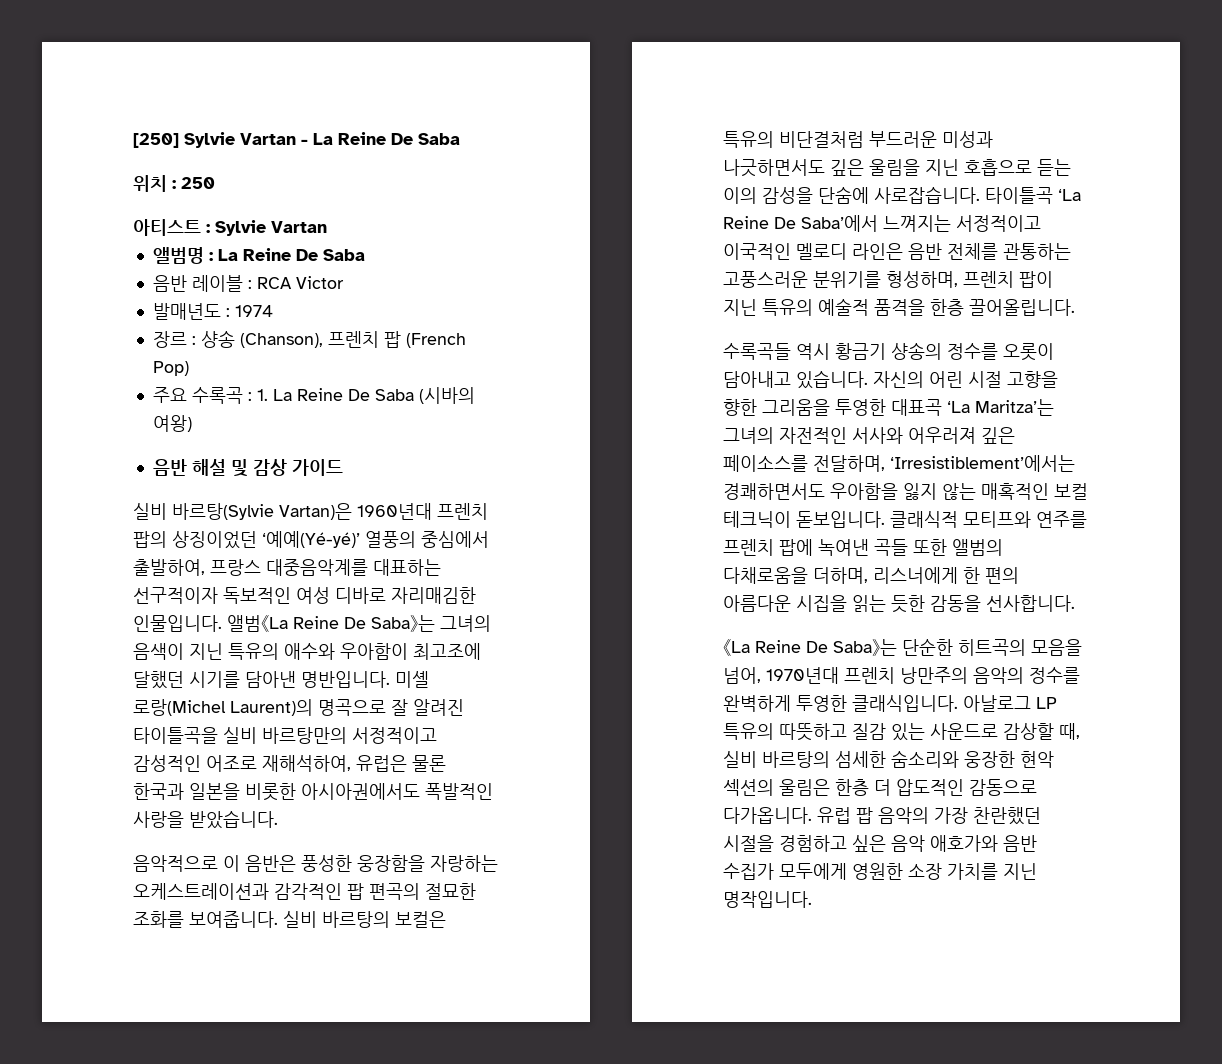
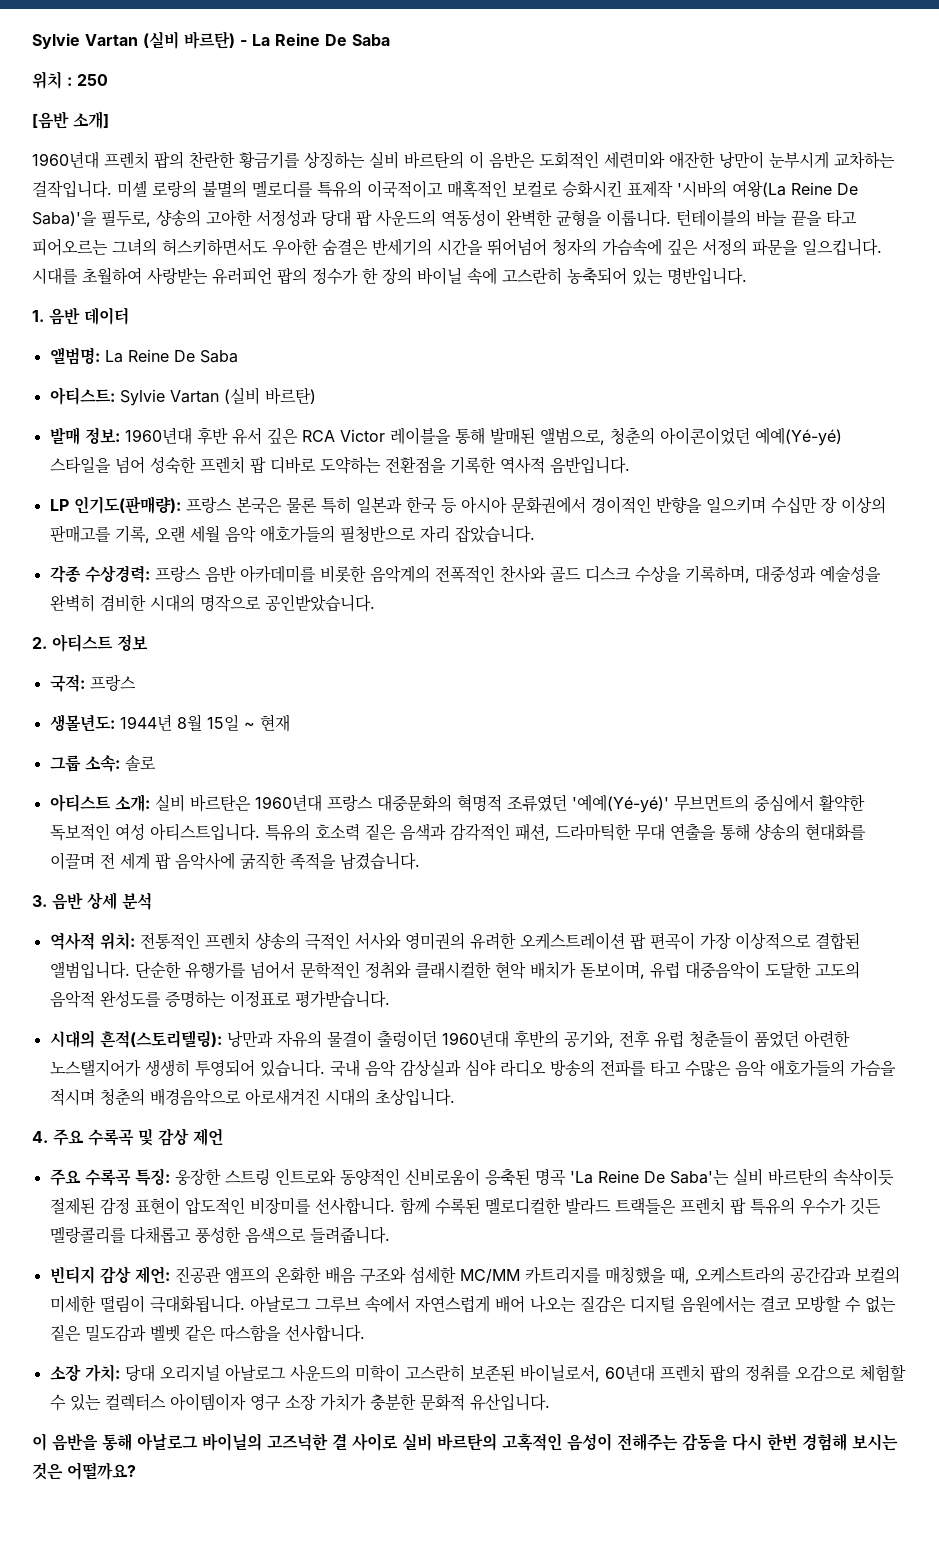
- [250] Sylvie Vartan - La Reine De Saba
+ Sylvie Vartan (실비 바르탄) - La Reine De Saba
- 아티스트 : Sylvie Vartan
- 앨범명 : La Reine De Saba
- 음반 레이블 : RCA Victor
- 발매년도 : 1974
- 장르 : 샹송 (Chanson), 프렌치 팝 (French Pop)
- 주요 수록곡 : 1. La Reine De Saba (시바의 여왕)
- 음반 해설 및 감상 가이드
- 실비 바르탕(Sylvie Vartan)은 1960년대 프렌치 팝의 상징이었던 ‘예예(Yé-yé)’ 열풍의 중심에서 출발하여, 프랑스 대중음악계를 대표하는 선구적이자 독보적인 여성 디바로 자리매김한 인물입니다. 앨범《La Reine De Saba》는 그녀의 음색이 지닌 특유의 애수와 우아함이 최고조에 달했던 시기를 담아낸 명반입니다. 미셸 로랑(Michel Laurent)의 명곡으로 잘 알려진 타이틀곡을 실비 바르탕만의 서정적이고 감성적인 어조로 재해석하여, 유럽은 물론 한국과 일본을 비롯한 아시아권에서도 폭발적인 사랑을 받았습니다.
- 음악적으로 이 음반은 풍성한 웅장함을 자랑하는 오케스트레이션과 감각적인 팝 편곡의 절묘한 조화를 보여줍니다. 실비 바르탕의 보컬은 특유의 비단결처럼 부드러운 미성과 나긋하면서도 깊은 울림을 지닌 호흡으로 듣는 이의 감성을 단숨에 사로잡습니다. 타이틀곡 ‘La Reine De Saba’에서 느껴지는 서정적이고 이국적인 멜로디 라인은 음반 전체를 관통하는 고풍스러운 분위기를 형성하며, 프렌치 팝이 지닌 특유의 예술적 품격을 한층 끌어올립니다.
- 수록곡들 역시 황금기 샹송의 정수를 오롯이 담아내고 있습니다. 자신의 어린 시절 고향을 향한 그리움을 투영한 대표곡 ‘La Maritza’는 그녀의 자전적인 서사와 어우러져 깊은 페이소스를 전달하며, ‘Irresistiblement’에서는 경쾌하면서도 우아함을 잃지 않는 매혹적인 보컬 테크닉이 돋보입니다. 클래식적 모티프와 연주를 프렌치 팝에 녹여낸 곡들 또한 앨범의 다채로움을 더하며, 리스너에게 한 편의 아름다운 시집을 읽는 듯한 감동을 선사합니다.
- 《La Reine De Saba》는 단순한 히트곡의 모음을 넘어, 1970년대 프렌치 낭만주의 음악의 정수를 완벽하게 투영한 클래식입니다. 아날로그 LP 특유의 따뜻하고 질감 있는 사운드로 감상할 때, 실비 바르탕의 섬세한 숨소리와 웅장한 현악 섹션의 울림은 한층 더 압도적인 감동으로 다가옵니다. 유럽 팝 음악의 가장 찬란했던 시절을 경험하고 싶은 음악 애호가와 음반 수집가 모두에게 영원한 소장 가치를 지닌 명작입니다.
+ [음반 소개]
+ 1960년대 프렌치 팝의 찬란한 황금기를 상징하는 실비 바르탄의 이 음반은 도회적인 세련미와 애잔한 낭만이 눈부시게 교차하는 걸작입니다. 미셸 로랑의 불멸의 멜로디를 특유의 이국적이고 매혹적인 보컬로 승화시킨 표제작 '시바의 여왕(La Reine De Saba)'을 필두로, 샹송의 고아한 서정성과 당대 팝 사운드의 역동성이 완벽한 균형을 이룹니다. 턴테이블의 바늘 끝을 타고 피어오르는 그녀의 허스키하면서도 우아한 숨결은 반세기의 시간을 뛰어넘어 청자의 가슴속에 깊은 서정의 파문을 일으킵니다. 시대를 초월하여 사랑받는 유러피언 팝의 정수가 한 장의 바이닐 속에 고스란히 농축되어 있는 명반입니다.
+ 1. 음반 데이터
+ 앨범명: La Reine De Saba
+ 아티스트: Sylvie Vartan (실비 바르탄)
+ 발매 정보: 1960년대 후반 유서 깊은 RCA Victor 레이블을 통해 발매된 앨범으로, 청춘의 아이콘이었던 예예(Yé-yé) 스타일을 넘어 성숙한 프렌치 팝 디바로 도약하는 전환점을 기록한 역사적 음반입니다.
+ LP 인기도(판매량): 프랑스 본국은 물론 특히 일본과 한국 등 아시아 문화권에서 경이적인 반향을 일으키며 수십만 장 이상의 판매고를 기록, 오랜 세월 음악 애호가들의 필청반으로 자리 잡았습니다.
+ 각종 수상경력: 프랑스 음반 아카데미를 비롯한 음악계의 전폭적인 찬사와 골드 디스크 수상을 기록하며, 대중성과 예술성을 완벽히 겸비한 시대의 명작으로 공인받았습니다.
+ 2. 아티스트 정보
+ 국적: 프랑스
+ 생몰년도: 1944년 8월 15일 ~ 현재
+ 그룹 소속: 솔로
+ 아티스트 소개: 실비 바르탄은 1960년대 프랑스 대중문화의 혁명적 조류였던 '예예(Yé-yé)' 무브먼트의 중심에서 활약한 독보적인 여성 아티스트입니다. 특유의 호소력 짙은 음색과 감각적인 패션, 드라마틱한 무대 연출을 통해 샹송의 현대화를 이끌며 전 세계 팝 음악사에 굵직한 족적을 남겼습니다.
+ 3. 음반 상세 분석
+ 역사적 위치: 전통적인 프렌치 샹송의 극적인 서사와 영미권의 유려한 오케스트레이션 팝 편곡이 가장 이상적으로 결합된 앨범입니다. 단순한 유행가를 넘어서 문학적인 정취와 클래시컬한 현악 배치가 돋보이며, 유럽 대중음악이 도달한 고도의 음악적 완성도를 증명하는 이정표로 평가받습니다.
+ 시대의 흔적(스토리텔링): 낭만과 자유의 물결이 출렁이던 1960년대 후반의 공기와, 전후 유럽 청춘들이 품었던 아련한 노스탤지어가 생생히 투영되어 있습니다. 국내 음악 감상실과 심야 라디오 방송의 전파를 타고 수많은 음악 애호가들의 가슴을 적시며 청춘의 배경음악으로 아로새겨진 시대의 초상입니다.
+ 4. 주요 수록곡 및 감상 제언
+ 주요 수록곡 특징: 웅장한 스트링 인트로와 동양적인 신비로움이 응축된 명곡 'La Reine De Saba'는 실비 바르탄의 속삭이듯 절제된 감정 표현이 압도적인 비장미를 선사합니다. 함께 수록된 멜로디컬한 발라드 트랙들은 프렌치 팝 특유의 우수가 깃든 멜랑콜리를 다채롭고 풍성한 음색으로 들려줍니다.
+ 빈티지 감상 제언: 진공관 앰프의 온화한 배음 구조와 섬세한 MC/MM 카트리지를 매칭했을 때, 오케스트라의 공간감과 보컬의 미세한 떨림이 극대화됩니다. 아날로그 그루브 속에서 자연스럽게 배어 나오는 질감은 디지털 음원에서는 결코 모방할 수 없는 짙은 밀도감과 벨벳 같은 따스함을 선사합니다.
+ 소장 가치: 당대 오리지널 아날로그 사운드의 미학이 고스란히 보존된 바이닐로서, 60년대 프렌치 팝의 정취를 오감으로 체험할 수 있는 컬렉터스 아이템이자 영구 소장 가치가 충분한 문화적 유산입니다.
+ 이 음반을 통해 아날로그 바이닐의 고즈넉한 결 사이로 실비 바르탄의 고혹적인 음성이 전해주는 감동을 다시 한번 경험해 보시는 것은 어떨까요?

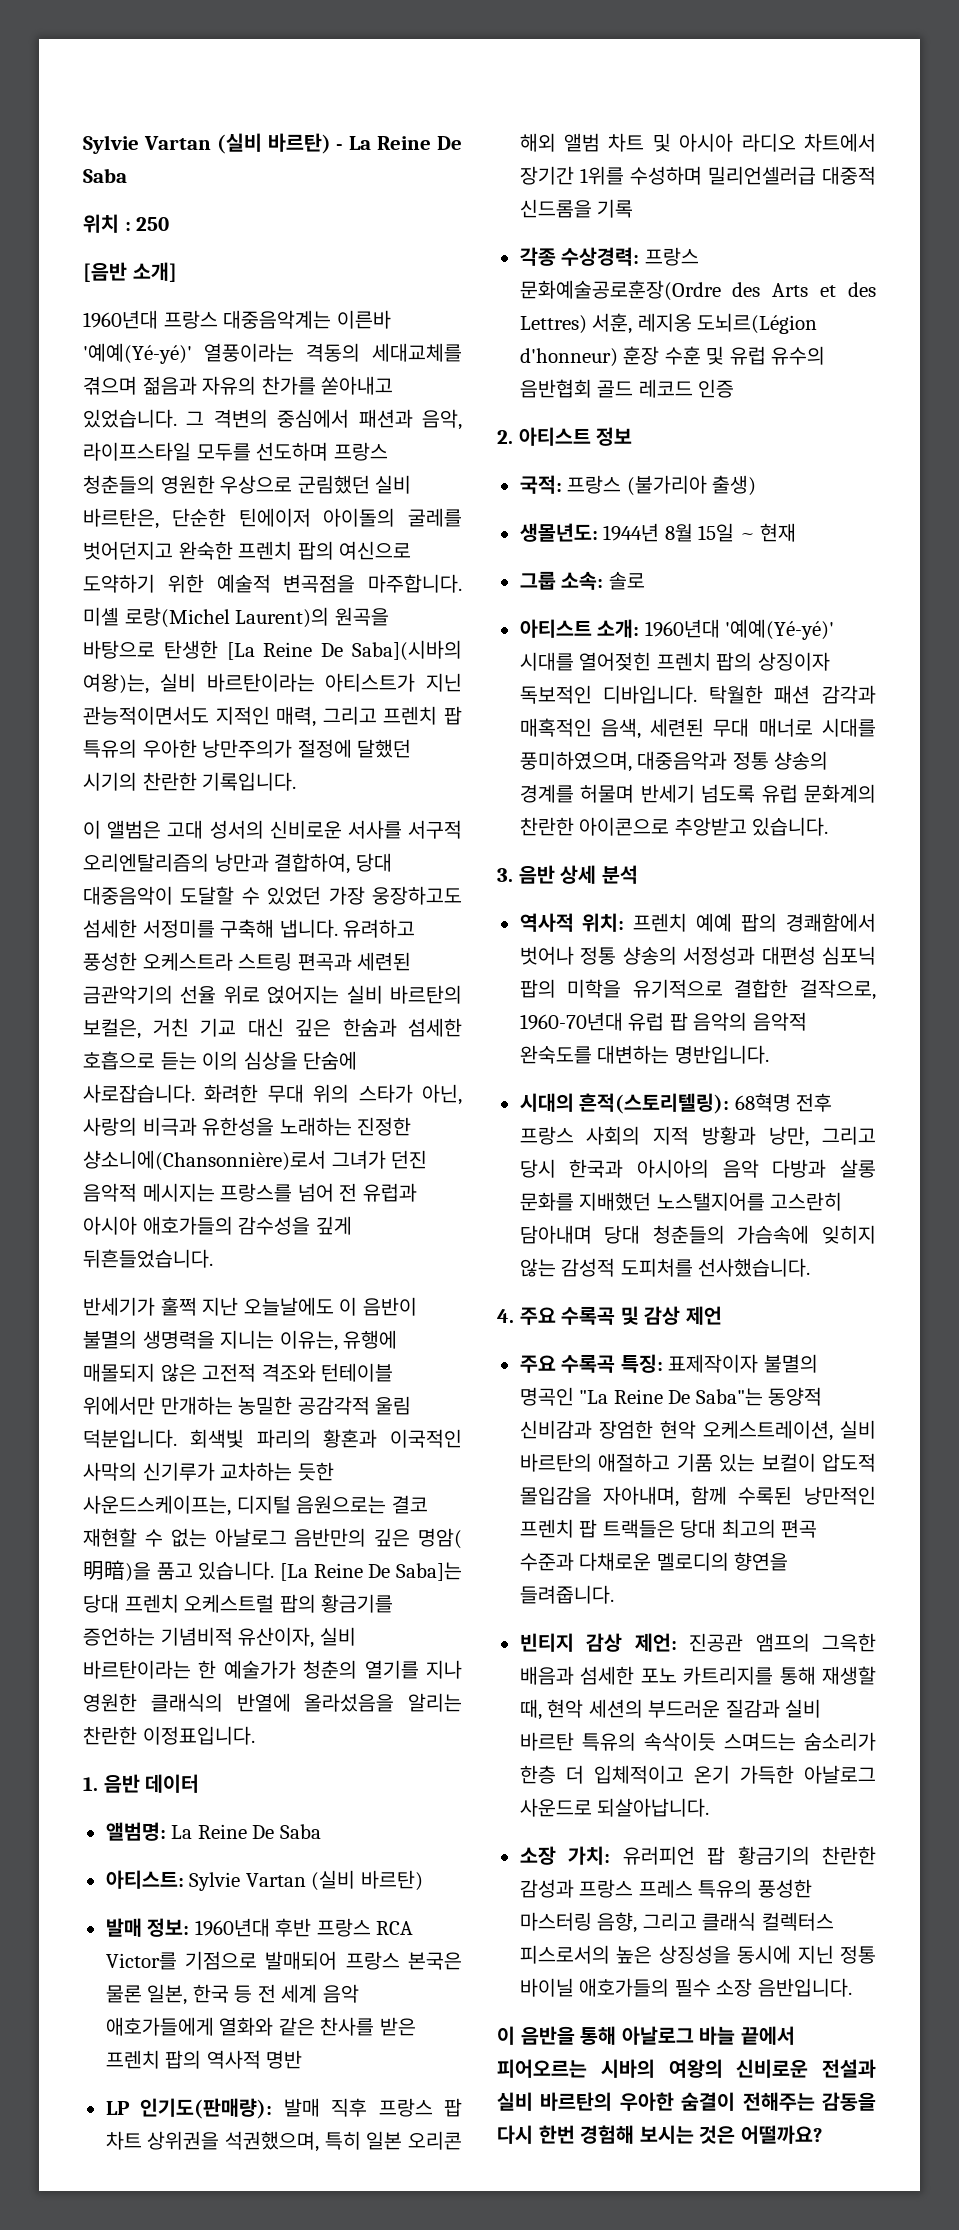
- 1960년대 프렌치 팝의 찬란한 황금기를 상징하는 실비 바르탄의 이 음반은 도회적인 세련미와 애잔한 낭만이 눈부시게 교차하는 걸작입니다. 미셸 로랑의 불멸의 멜로디를 특유의 이국적이고 매혹적인 보컬로 승화시킨 표제작 '시바의 여왕(La Reine De Saba)'을 필두로, 샹송의 고아한 서정성과 당대 팝 사운드의 역동성이 완벽한 균형을 이룹니다. 턴테이블의 바늘 끝을 타고 피어오르는 그녀의 허스키하면서도 우아한 숨결은 반세기의 시간을 뛰어넘어 청자의 가슴속에 깊은 서정의 파문을 일으킵니다. 시대를 초월하여 사랑받는 유러피언 팝의 정수가 한 장의 바이닐 속에 고스란히 농축되어 있는 명반입니다.
+ 1960년대 프랑스 대중음악계는 이른바 '예예(Yé-yé)' 열풍이라는 격동의 세대교체를 겪으며 젊음과 자유의 찬가를 쏟아내고 있었습니다. 그 격변의 중심에서 패션과 음악, 라이프스타일 모두를 선도하며 프랑스 청춘들의 영원한 우상으로 군림했던 실비 바르탄은, 단순한 틴에이저 아이돌의 굴레를 벗어던지고 완숙한 프렌치 팝의 여신으로 도약하기 위한 예술적 변곡점을 마주합니다. 미셸 로랑(Michel Laurent)의 원곡을 바탕으로 탄생한 [La Reine De Saba](시바의 여왕)는, 실비 바르탄이라는 아티스트가 지닌 관능적이면서도 지적인 매력, 그리고 프렌치 팝 특유의 우아한 낭만주의가 절정에 달했던 시기의 찬란한 기록입니다.
+ 이 앨범은 고대 성서의 신비로운 서사를 서구적 오리엔탈리즘의 낭만과 결합하여, 당대 대중음악이 도달할 수 있었던 가장 웅장하고도 섬세한 서정미를 구축해 냅니다. 유려하고 풍성한 오케스트라 스트링 편곡과 세련된 금관악기의 선율 위로 얹어지는 실비 바르탄의 보컬은, 거친 기교 대신 깊은 한숨과 섬세한 호흡으로 듣는 이의 심상을 단숨에 사로잡습니다. 화려한 무대 위의 스타가 아닌, 사랑의 비극과 유한성을 노래하는 진정한 샹소니에(Chansonnière)로서 그녀가 던진 음악적 메시지는 프랑스를 넘어 전 유럽과 아시아 애호가들의 감수성을 깊게 뒤흔들었습니다.
+ 반세기가 훌쩍 지난 오늘날에도 이 음반이 불멸의 생명력을 지니는 이유는, 유행에 매몰되지 않은 고전적 격조와 턴테이블 위에서만 만개하는 농밀한 공감각적 울림 덕분입니다. 회색빛 파리의 황혼과 이국적인 사막의 신기루가 교차하는 듯한 사운드스케이프는, 디지털 음원으로는 결코 재현할 수 없는 아날로그 음반만의 깊은 명암(明暗)을 품고 있습니다. [La Reine De Saba]는 당대 프렌치 오케스트럴 팝의 황금기를 증언하는 기념비적 유산이자, 실비 바르탄이라는 한 예술가가 청춘의 열기를 지나 영원한 클래식의 반열에 올라섰음을 알리는 찬란한 이정표입니다.
- 발매 정보: 1960년대 후반 유서 깊은 RCA Victor 레이블을 통해 발매된 앨범으로, 청춘의 아이콘이었던 예예(Yé-yé) 스타일을 넘어 성숙한 프렌치 팝 디바로 도약하는 전환점을 기록한 역사적 음반입니다.
- LP 인기도(판매량): 프랑스 본국은 물론 특히 일본과 한국 등 아시아 문화권에서 경이적인 반향을 일으키며 수십만 장 이상의 판매고를 기록, 오랜 세월 음악 애호가들의 필청반으로 자리 잡았습니다.
- 각종 수상경력: 프랑스 음반 아카데미를 비롯한 음악계의 전폭적인 찬사와 골드 디스크 수상을 기록하며, 대중성과 예술성을 완벽히 겸비한 시대의 명작으로 공인받았습니다.
+ 발매 정보: 1960년대 후반 프랑스 RCA Victor를 기점으로 발매되어 프랑스 본국은 물론 일본, 한국 등 전 세계 음악 애호가들에게 열화와 같은 찬사를 받은 프렌치 팝의 역사적 명반
+ LP 인기도(판매량): 발매 직후 프랑스 팝 차트 상위권을 석권했으며, 특히 일본 오리콘 해외 앨범 차트 및 아시아 라디오 차트에서 장기간 1위를 수성하며 밀리언셀러급 대중적 신드롬을 기록
+ 각종 수상경력: 프랑스 문화예술공로훈장(Ordre des Arts et des Lettres) 서훈, 레지옹 도뇌르(Légion d'honneur) 훈장 수훈 및 유럽 유수의 음반협회 골드 레코드 인증
- 국적: 프랑스
+ 국적: 프랑스 (불가리아 출생)
- 아티스트 소개: 실비 바르탄은 1960년대 프랑스 대중문화의 혁명적 조류였던 '예예(Yé-yé)' 무브먼트의 중심에서 활약한 독보적인 여성 아티스트입니다. 특유의 호소력 짙은 음색과 감각적인 패션, 드라마틱한 무대 연출을 통해 샹송의 현대화를 이끌며 전 세계 팝 음악사에 굵직한 족적을 남겼습니다.
+ 아티스트 소개: 1960년대 '예예(Yé-yé)' 시대를 열어젖힌 프렌치 팝의 상징이자 독보적인 디바입니다. 탁월한 패션 감각과 매혹적인 음색, 세련된 무대 매너로 시대를 풍미하였으며, 대중음악과 정통 샹송의 경계를 허물며 반세기 넘도록 유럽 문화계의 찬란한 아이콘으로 추앙받고 있습니다.
- 역사적 위치: 전통적인 프렌치 샹송의 극적인 서사와 영미권의 유려한 오케스트레이션 팝 편곡이 가장 이상적으로 결합된 앨범입니다. 단순한 유행가를 넘어서 문학적인 정취와 클래시컬한 현악 배치가 돋보이며, 유럽 대중음악이 도달한 고도의 음악적 완성도를 증명하는 이정표로 평가받습니다.
- 시대의 흔적(스토리텔링): 낭만과 자유의 물결이 출렁이던 1960년대 후반의 공기와, 전후 유럽 청춘들이 품었던 아련한 노스탤지어가 생생히 투영되어 있습니다. 국내 음악 감상실과 심야 라디오 방송의 전파를 타고 수많은 음악 애호가들의 가슴을 적시며 청춘의 배경음악으로 아로새겨진 시대의 초상입니다.
+ 역사적 위치: 프렌치 예예 팝의 경쾌함에서 벗어나 정통 샹송의 서정성과 대편성 심포닉 팝의 미학을 유기적으로 결합한 걸작으로, 1960-70년대 유럽 팝 음악의 음악적 완숙도를 대변하는 명반입니다.
+ 시대의 흔적(스토리텔링): 68혁명 전후 프랑스 사회의 지적 방황과 낭만, 그리고 당시 한국과 아시아의 음악 다방과 살롱 문화를 지배했던 노스탤지어를 고스란히 담아내며 당대 청춘들의 가슴속에 잊히지 않는 감성적 도피처를 선사했습니다.
- 주요 수록곡 특징: 웅장한 스트링 인트로와 동양적인 신비로움이 응축된 명곡 'La Reine De Saba'는 실비 바르탄의 속삭이듯 절제된 감정 표현이 압도적인 비장미를 선사합니다. 함께 수록된 멜로디컬한 발라드 트랙들은 프렌치 팝 특유의 우수가 깃든 멜랑콜리를 다채롭고 풍성한 음색으로 들려줍니다.
+ 주요 수록곡 특징: 표제작이자 불멸의 명곡인 "La Reine De Saba"는 동양적 신비감과 장엄한 현악 오케스트레이션, 실비 바르탄의 애절하고 기품 있는 보컬이 압도적 몰입감을 자아내며, 함께 수록된 낭만적인 프렌치 팝 트랙들은 당대 최고의 편곡 수준과 다채로운 멜로디의 향연을 들려줍니다.
- 빈티지 감상 제언: 진공관 앰프의 온화한 배음 구조와 섬세한 MC/MM 카트리지를 매칭했을 때, 오케스트라의 공간감과 보컬의 미세한 떨림이 극대화됩니다. 아날로그 그루브 속에서 자연스럽게 배어 나오는 질감은 디지털 음원에서는 결코 모방할 수 없는 짙은 밀도감과 벨벳 같은 따스함을 선사합니다.
- 소장 가치: 당대 오리지널 아날로그 사운드의 미학이 고스란히 보존된 바이닐로서, 60년대 프렌치 팝의 정취를 오감으로 체험할 수 있는 컬렉터스 아이템이자 영구 소장 가치가 충분한 문화적 유산입니다.
- 이 음반을 통해 아날로그 바이닐의 고즈넉한 결 사이로 실비 바르탄의 고혹적인 음성이 전해주는 감동을 다시 한번 경험해 보시는 것은 어떨까요?
+ 빈티지 감상 제언: 진공관 앰프의 그윽한 배음과 섬세한 포노 카트리지를 통해 재생할 때, 현악 세션의 부드러운 질감과 실비 바르탄 특유의 속삭이듯 스며드는 숨소리가 한층 더 입체적이고 온기 가득한 아날로그 사운드로 되살아납니다.
+ 소장 가치: 유러피언 팝 황금기의 찬란한 감성과 프랑스 프레스 특유의 풍성한 마스터링 음향, 그리고 클래식 컬렉터스 피스로서의 높은 상징성을 동시에 지닌 정통 바이닐 애호가들의 필수 소장 음반입니다.
+ 이 음반을 통해 아날로그 바늘 끝에서 피어오르는 시바의 여왕의 신비로운 전설과 실비 바르탄의 우아한 숨결이 전해주는 감동을 다시 한번 경험해 보시는 것은 어떨까요?

